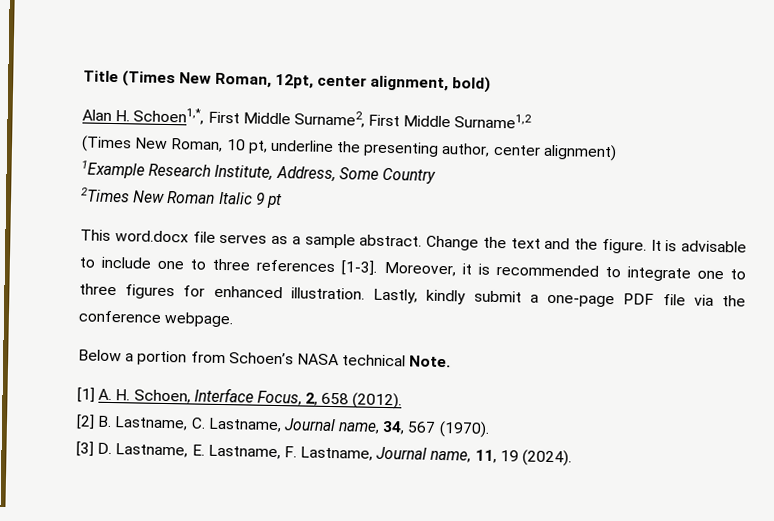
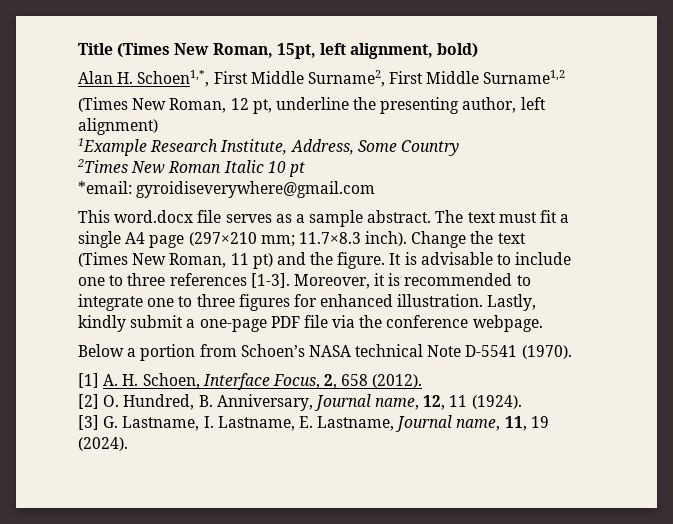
- Title (Times New Roman, 12pt, center alignment, bold)
+ Title (Times New Roman, 15pt, left alignment, bold)
- (Times New Roman, 10 pt, underline the presenting author, center alignment)
+ (Times New Roman, 12 pt, underline the presenting author, left alignment)
- 2Times New Roman Italic 9 pt
+ 2Times New Roman Italic 10 pt
+ *email: gyroidiseverywhere@gmail.com
- Change the text and the figure.
+ The text must fit a single A4 page (297×210 mm; 11.7×8.3 inch). Change the text (Times New Roman, 11 pt) and the figure.
- Below a portion from Schoen’s NASA technical Note.
+ Below a portion from Schoen’s NASA technical Note D-5541 (1970).
- [2] B. Lastname, C. Lastname, Journal name, 34, 567 (1970).
- [3] D. Lastname, E. Lastname, F. Lastname, Journal name, 11, 19 (2024).
+ [2] O. Hundred, B. Anniversary, Journal name, 12, 11 (1924).
+ [3] G. Lastname, I. Lastname, E. Lastname, Journal name, 11, 19 (2024).

